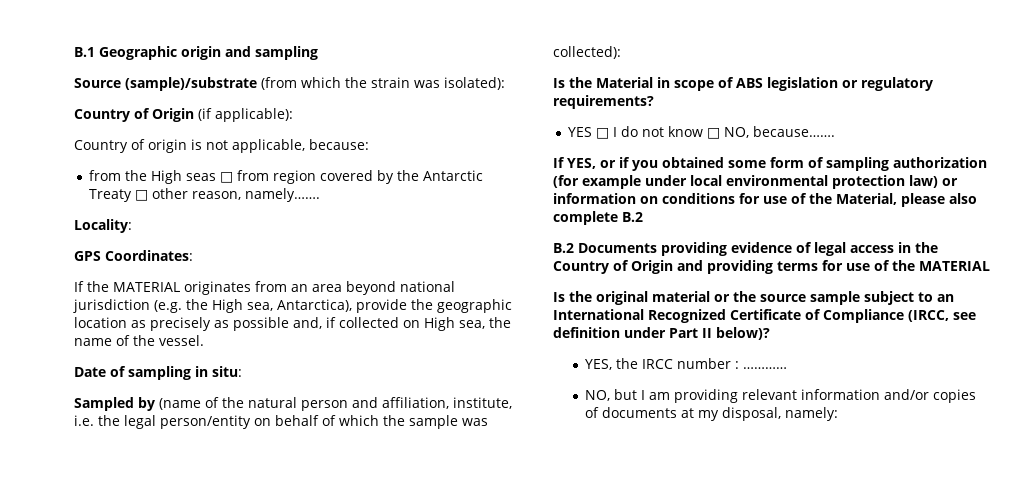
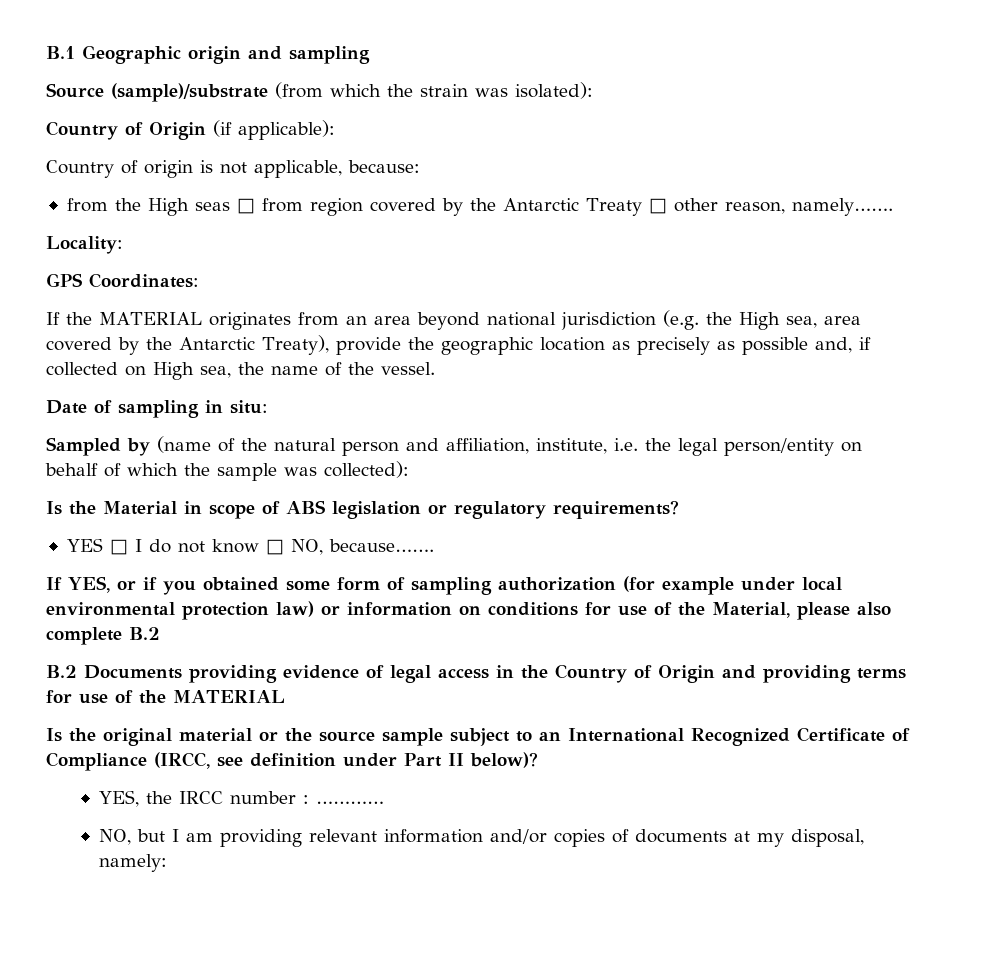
- If the MATERIAL originates from an area beyond national jurisdiction (e.g. the High sea, Antarctica), provide the geographic location as precisely as possible and, if collected on High sea, the name of the vessel.
+ If the MATERIAL originates from an area beyond national jurisdiction (e.g. the High sea, area covered by the Antarctic Treaty), provide the geographic location as precisely as possible and, if collected on High sea, the name of the vessel.

